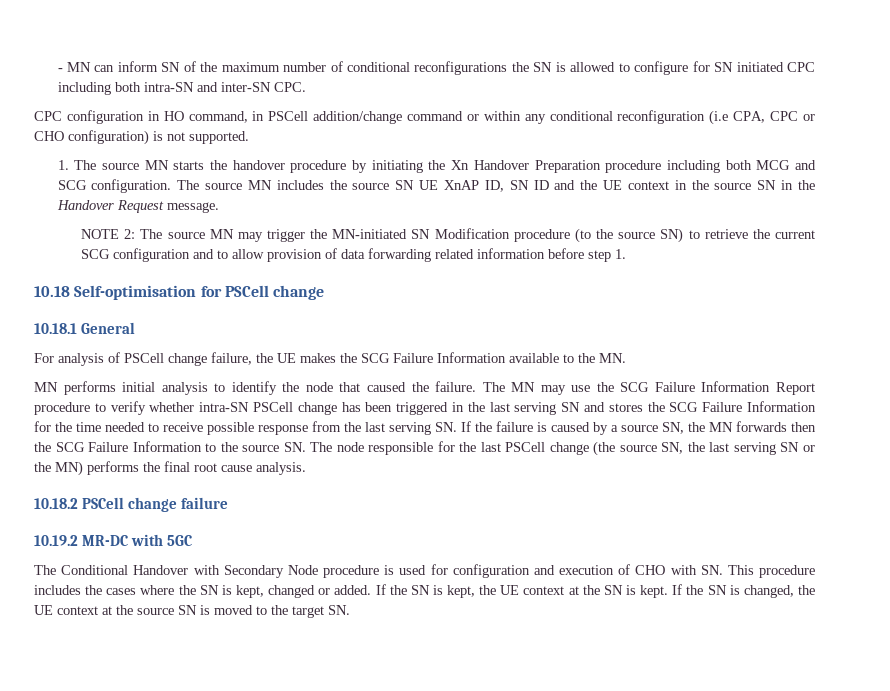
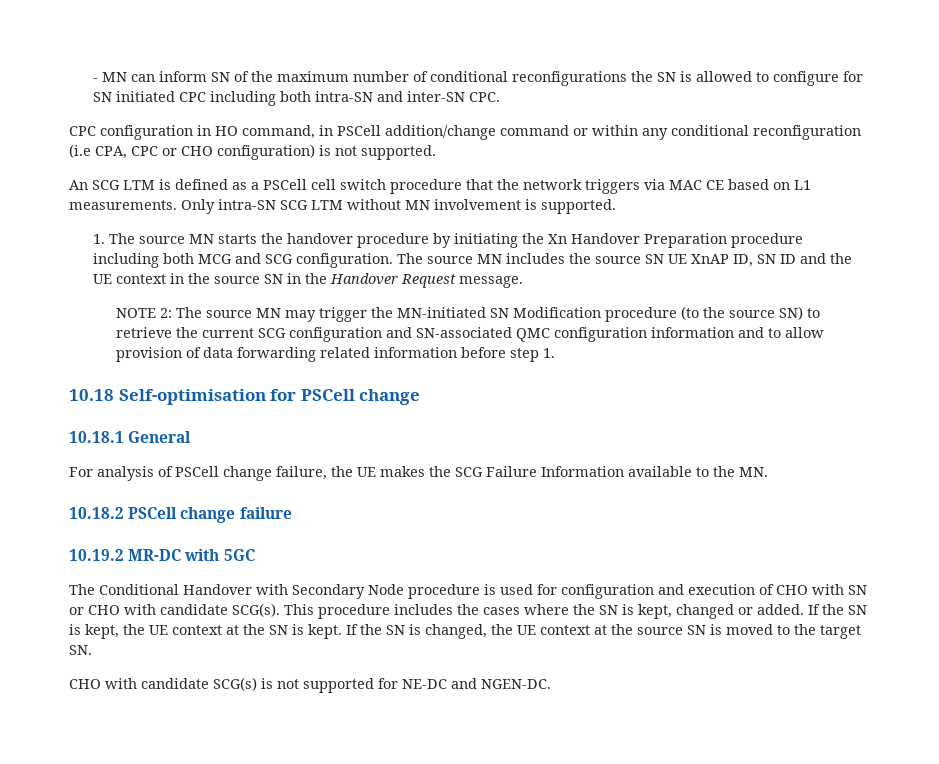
+ An SCG LTM is defined as a PSCell cell switch procedure that the network triggers via MAC CE based on L1 measurements. Only intra-SN SCG LTM without MN involvement is supported.
- NOTE 2: The source MN may trigger the MN-initiated SN Modification procedure (to the source SN) to retrieve the current SCG configuration and to allow provision of data forwarding related information before step 1.
+ NOTE 2: The source MN may trigger the MN-initiated SN Modification procedure (to the source SN) to retrieve the current SCG configuration and SN-associated QMC configuration information and to allow provision of data forwarding related information before step 1.
- MN performs initial analysis to identify the node that caused the failure. The MN may use the SCG Failure Information Report procedure to verify whether intra-SN PSCell change has been triggered in the last serving SN and stores the SCG Failure Information for the time needed to receive possible response from the last serving SN. If the failure is caused by a source SN, the MN forwards then the SCG Failure Information to the source SN. The node responsible for the last PSCell change (the source SN, the last serving SN or the MN) performs the final root cause analysis.
- The Conditional Handover with Secondary Node procedure is used for configuration and execution of CHO with SN. This procedure includes the cases where the SN is kept, changed or added.
+ The Conditional Handover with Secondary Node procedure is used for configuration and execution of CHO with SN or CHO with candidate SCG(s). This procedure includes the cases where the SN is kept, changed or added.
+ CHO with candidate SCG(s) is not supported for NE-DC and NGEN-DC.

